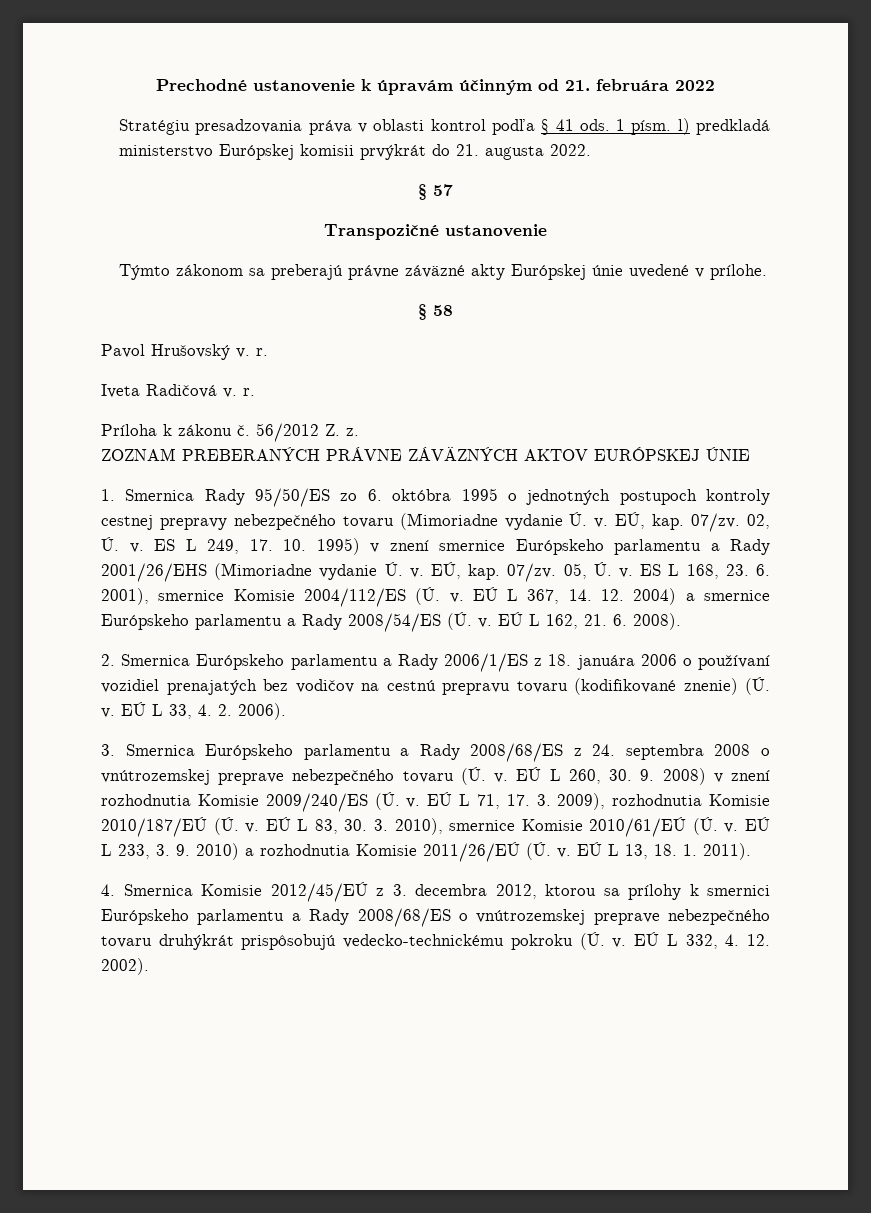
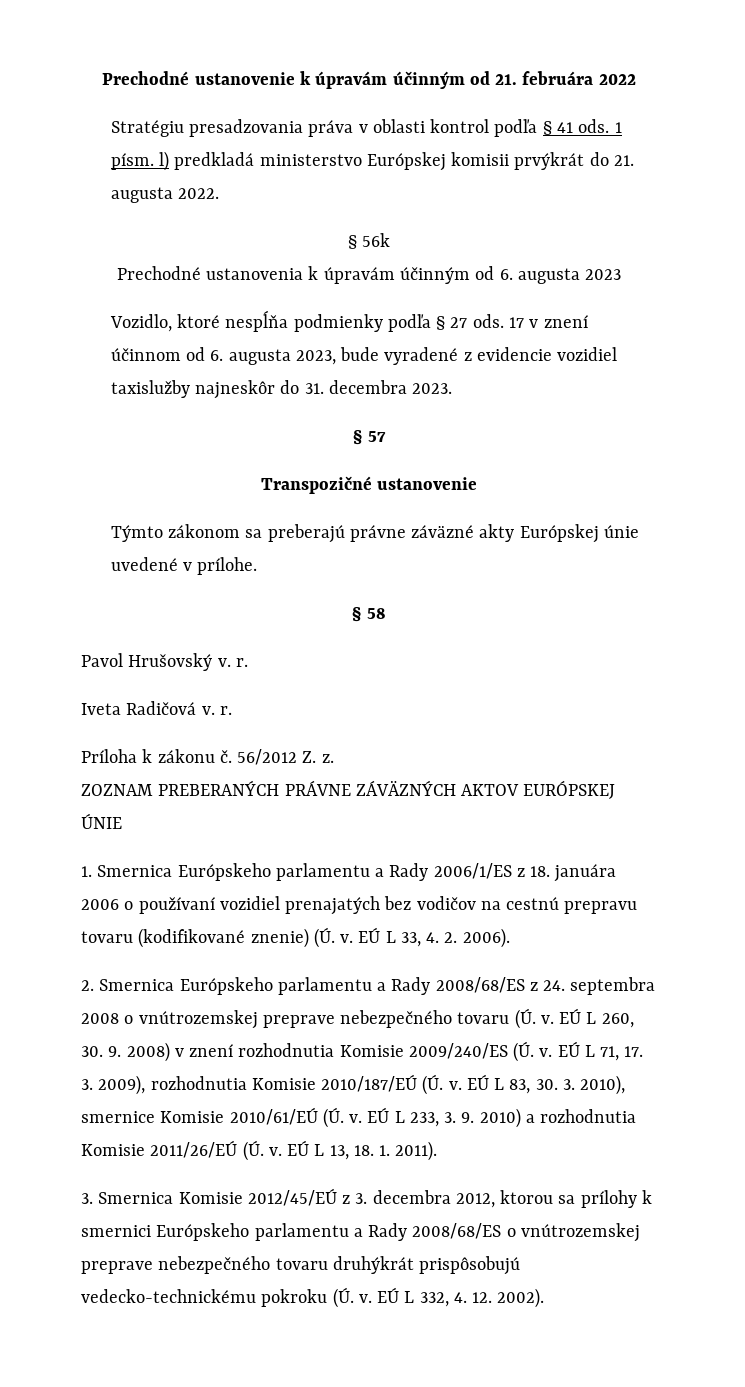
+ § 56k
+ Prechodné ustanovenia k úpravám účinným od 6. augusta 2023
+ Vozidlo, ktoré nespĺňa podmienky podľa § 27 ods. 17 v znení účinnom od 6. augusta 2023, bude vyradené z evidencie vozidiel taxislužby najneskôr do 31. decembra 2023.
- 1. Smernica Rady 95/50/ES zo 6. októbra 1995 o jednotných postupoch kontroly cestnej prepravy nebezpečného tovaru (Mimoriadne vydanie Ú. v. EÚ, kap. 07/zv. 02, Ú. v. ES L 249, 17. 10. 1995) v znení smernice Európskeho parlamentu a Rady 2001/26/EHS (Mimoriadne vydanie Ú. v. EÚ, kap. 07/zv. 05, Ú. v. ES L 168, 23. 6. 2001), smernice Komisie 2004/112/ES (Ú. v. EÚ L 367, 14. 12. 2004) a smernice Európskeho parlamentu a Rady 2008/54/ES (Ú. v. EÚ L 162, 21. 6. 2008).
- 2. Smernica Európskeho parlamentu a Rady 2006/1/ES z 18. januára 2006 o používaní vozidiel prenajatých bez vodičov na cestnú prepravu tovaru (kodifikované znenie) (Ú. v.
+ 1. Smernica Európskeho parlamentu a Rady 2006/1/ES z 18. januára 2006 o používaní vozidiel prenajatých bez vodičov na cestnú prepravu tovaru (kodifikované znenie) (Ú. v.
- 3. Smernica Európskeho parlamentu a Rady 2008/68/ES z 24. septembra 2008 o vnútrozemskej preprave nebezpečného tovaru (Ú. v.
+ 2. Smernica Európskeho parlamentu a Rady 2008/68/ES z 24. septembra 2008 o vnútrozemskej preprave nebezpečného tovaru (Ú. v.
- 4. Smernica Komisie 2012/45/EÚ z 3. decembra 2012, ktorou sa prílohy k smernici Európskeho parlamentu a Rady 2008/68/ES o vnútrozemskej preprave nebezpečného tovaru druhýkrát prispôsobujú vedecko-technickému pokroku (Ú. v.
+ 3. Smernica Komisie 2012/45/EÚ z 3. decembra 2012, ktorou sa prílohy k smernici Európskeho parlamentu a Rady 2008/68/ES o vnútrozemskej preprave nebezpečného tovaru druhýkrát prispôsobujú vedecko-technickému pokroku (Ú. v.

